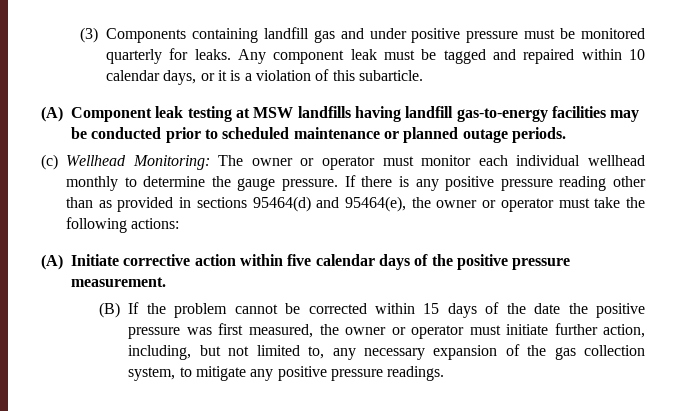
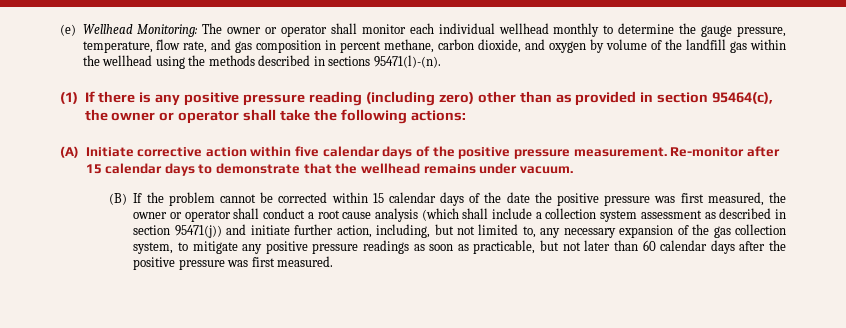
- (3) Components containing landfill gas and under positive pressure must be monitored quarterly for leaks. Any component leak must be tagged and repaired within 10 calendar days, or it is a violation of this subarticle.
- (A) Component leak testing at MSW landfills having landfill gas-to-energy facilities may be conducted prior to scheduled maintenance or planned outage periods.
- (c) Wellhead Monitoring: The owner or operator must monitor each individual wellhead monthly to determine the gauge pressure. If there is any positive pressure reading other than as provided in sections 95464(d) and 95464(e), the owner or operator must take the following actions:
+ (e) Wellhead Monitoring: The owner or operator shall monitor each individual wellhead monthly to determine the gauge pressure, temperature, flow rate, and gas composition in percent methane, carbon dioxide, and oxygen by volume of the landfill gas within the wellhead using the methods described in sections 95471(l)-(n).
+ (1) If there is any positive pressure reading (including zero) other than as provided in section 95464(c), the owner or operator shall take the following actions:
+ Re-monitor after 15 calendar days to demonstrate that the wellhead remains under vacuum.
- (B) If the problem cannot be corrected within 15 days of the date the positive pressure was first measured, the owner or operator must initiate further action, including, but not limited to, any necessary expansion of the gas collection system, to mitigate any positive pressure readings.
+ (B) If the problem cannot be corrected within 15 calendar days of the date the positive pressure was first measured, the owner or operator shall conduct a root cause analysis (which shall include a collection system assessment as described in section 95471(j)) and initiate further action, including, but not limited to, any necessary expansion of the gas collection system, to mitigate any positive pressure readings as soon as practicable, but not later than 60 calendar days after the positive pressure was first measured.

